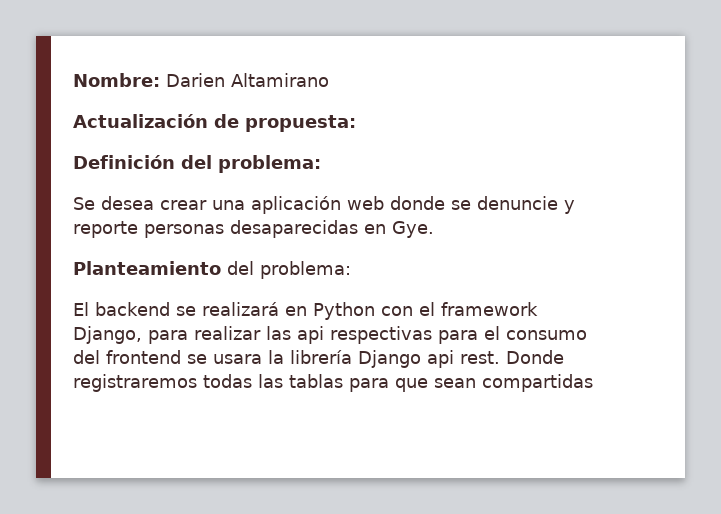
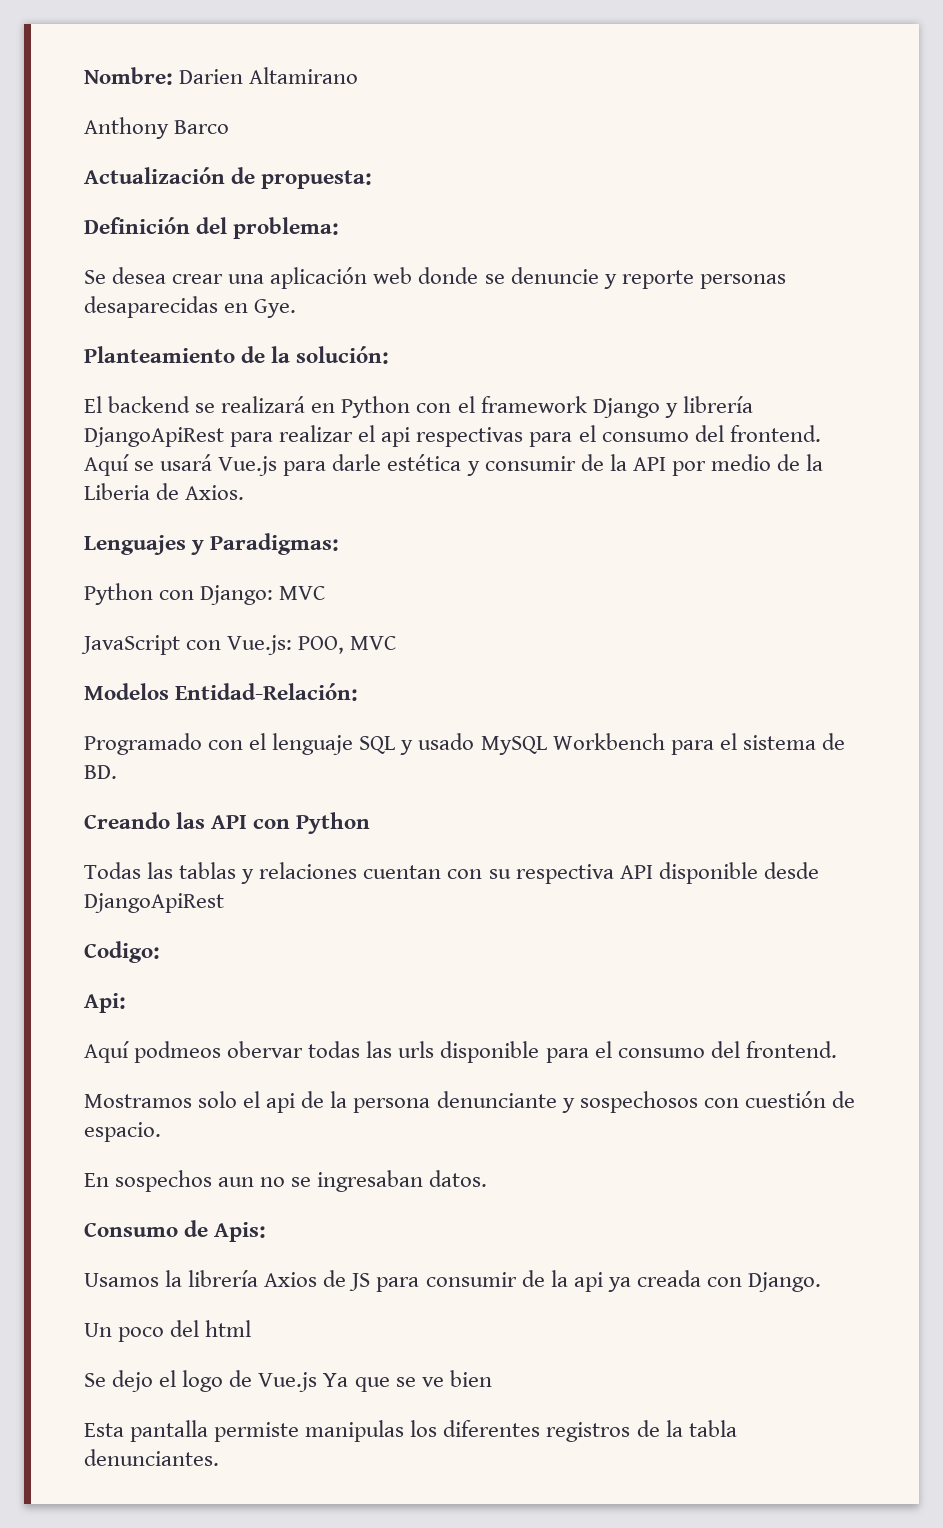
+ Anthony Barco
- Planteamiento del problema:
+ Planteamiento de la solución:
- El backend se realizará en Python con el framework Django, para realizar las api respectivas para el consumo del frontend se usara la librería Django api rest. Donde registraremos todas las tablas para que sean compartidas
+ El backend se realizará en Python con el framework Django y librería DjangoApiRest para realizar el api respectivas para el consumo del frontend. Aquí se usará Vue.js para darle estética y consumir de la API por medio de la Liberia de Axios.
+ Lenguajes y Paradigmas:
+ Python con Django: MVC
+ JavaScript con Vue.js: POO, MVC
+ Modelos Entidad-Relación:
+ Programado con el lenguaje SQL y usado MySQL Workbench para el sistema de BD.
+ Creando las API con Python
+ Todas las tablas y relaciones cuentan con su respectiva API disponible desde DjangoApiRest
+ Codigo:
+ Api:
+ Aquí podmeos obervar todas las urls disponible para el consumo del frontend.
+ Mostramos solo el api de la persona denunciante y sospechosos con cuestión de espacio.
+ En sospechos aun no se ingresaban datos.
+ Consumo de Apis:
+ Usamos la librería Axios de JS para consumir de la api ya creada con Django.
+ Un poco del html
+ Se dejo el logo de Vue.js Ya que se ve bien
+ Esta pantalla permiste manipulas los diferentes registros de la tabla denunciantes.

